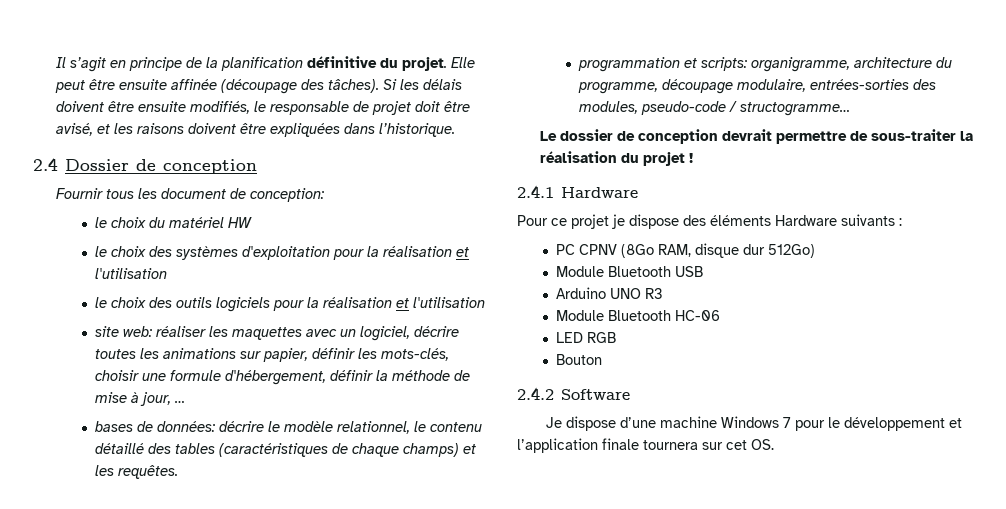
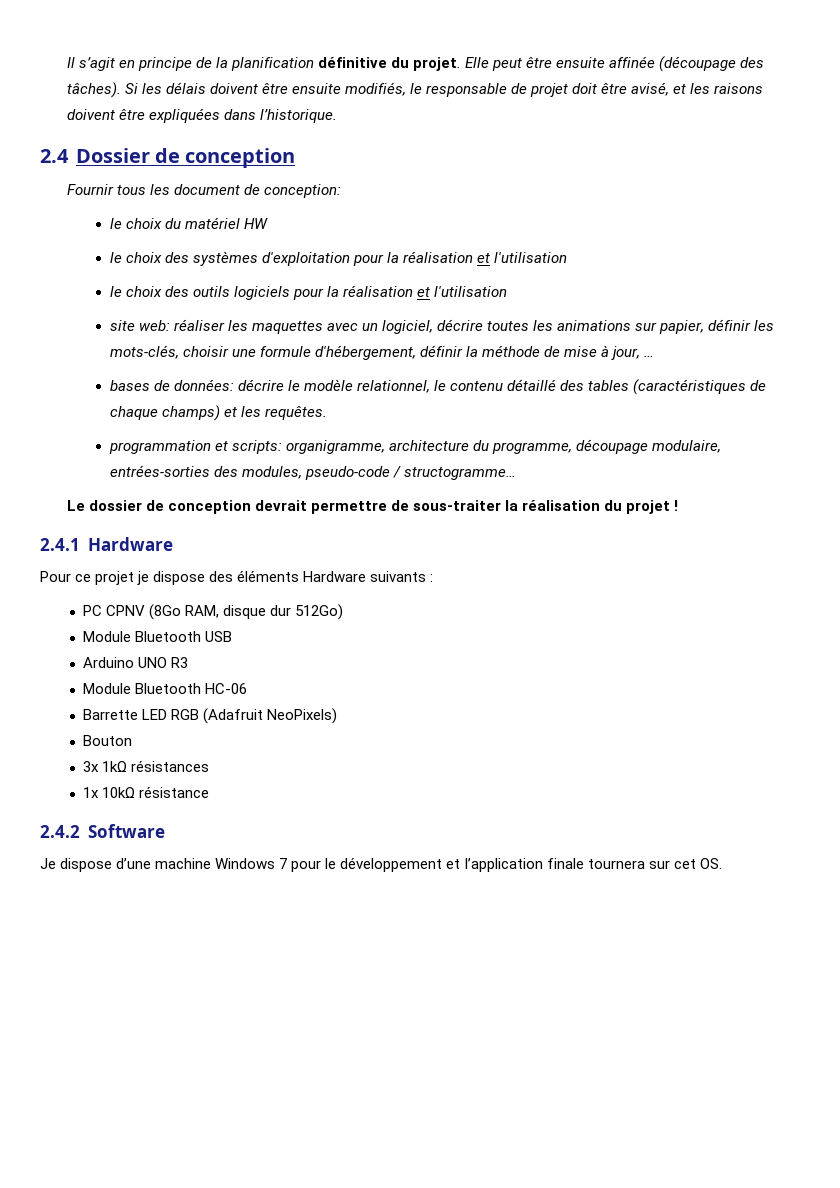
- LED RGB
+ Barrette LED RGB (Adafruit NeoPixels)
+ 3x 1kΩ résistances
+ 1x 10kΩ résistance

